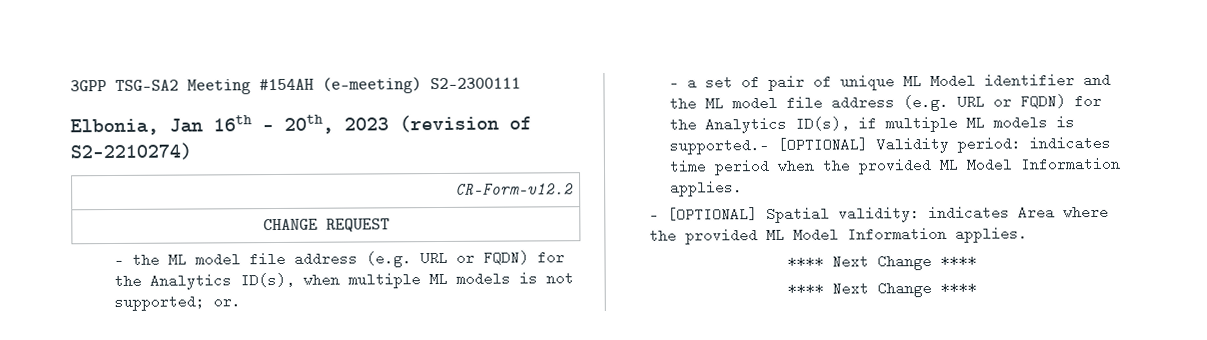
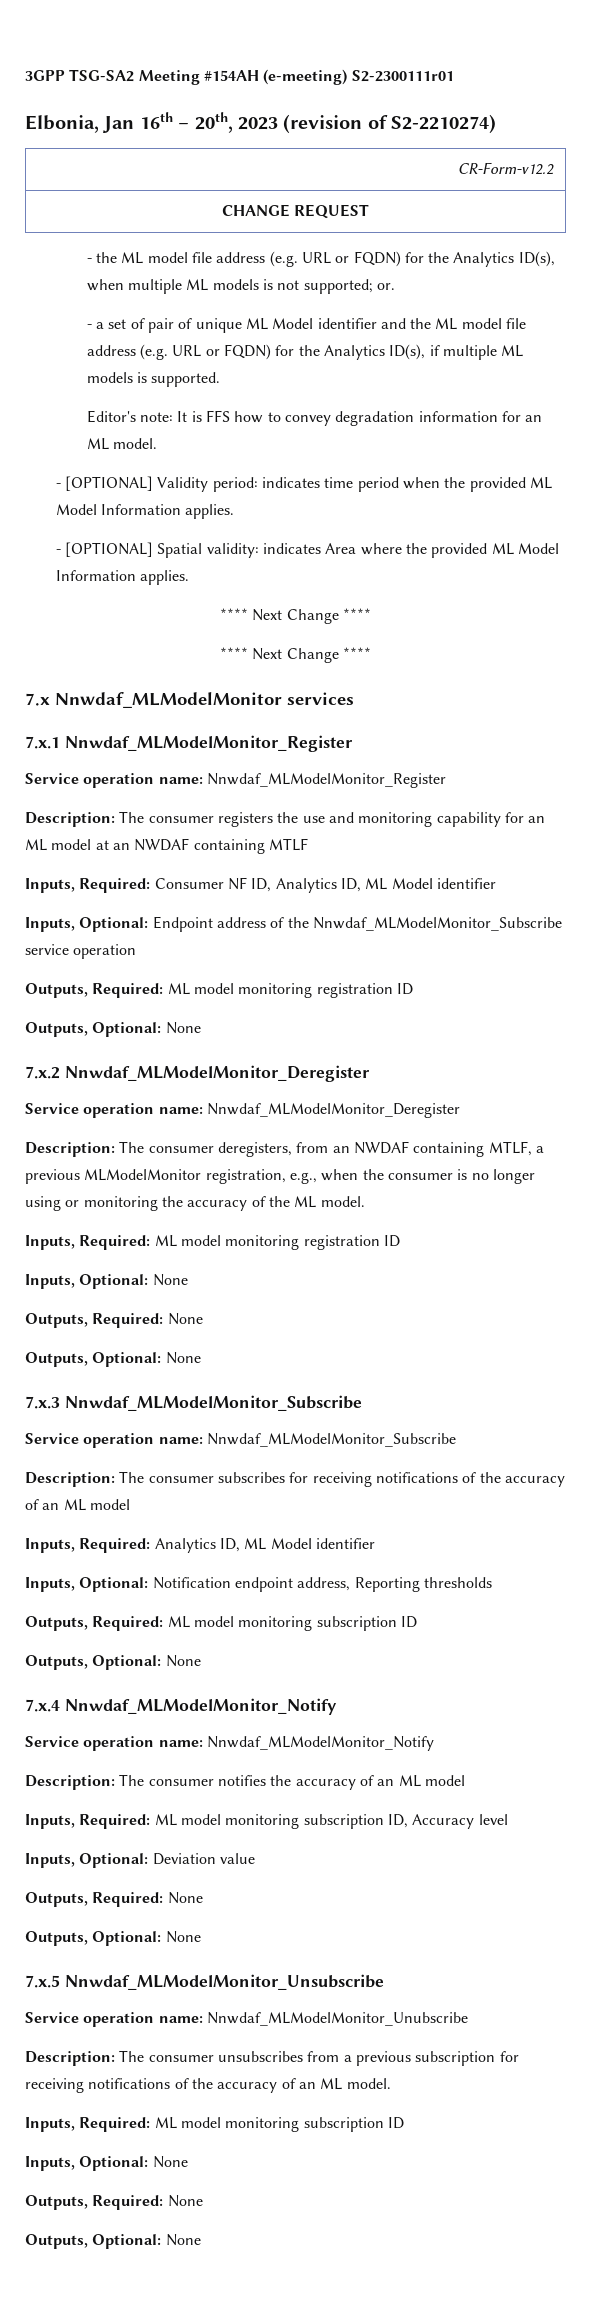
- 3GPP TSG-SA2 Meeting #154AH (e-meeting) S2-2300111
+ 3GPP TSG-SA2 Meeting #154AH (e-meeting) S2-2300111r01
- - a set of pair of unique ML Model identifier and the ML model file address (e.g. URL or FQDN) for the Analytics ID(s), if multiple ML models is supported.- [OPTIONAL] Validity period: indicates time period when the provided ML Model Information applies.
+ - a set of pair of unique ML Model identifier and the ML model file address (e.g. URL or FQDN) for the Analytics ID(s), if multiple ML models is supported.
+ Editor's note: It is FFS how to convey degradation information for an ML model.
+ - [OPTIONAL] Validity period: indicates time period when the provided ML Model Information applies.
+ 7.x Nnwdaf_MLModelMonitor services
+ 7.x.1 Nnwdaf_MLModelMonitor_Register
+ Service operation name: Nnwdaf_MLModelMonitor_Register
+ Description: The consumer registers the use and monitoring capability for an ML model at an NWDAF containing MTLF
+ Inputs, Required: Consumer NF ID, Analytics ID, ML Model identifier
+ Inputs, Optional: Endpoint address of the Nnwdaf_MLModelMonitor_Subscribe service operation
+ Outputs, Required: ML model monitoring registration ID
+ Outputs, Optional: None
+ 7.x.2 Nnwdaf_MLModelMonitor_Deregister
+ Service operation name: Nnwdaf_MLModelMonitor_Deregister
+ Description: The consumer deregisters, from an NWDAF containing MTLF, a previous MLModelMonitor registration, e.g., when the consumer is no longer using or monitoring the accuracy of the ML model.
+ Inputs, Required: ML model monitoring registration ID
+ Inputs, Optional: None
+ Outputs, Required: None
+ Outputs, Optional: None
+ 7.x.3 Nnwdaf_MLModelMonitor_Subscribe
+ Service operation name: Nnwdaf_MLModelMonitor_Subscribe
+ Description: The consumer subscribes for receiving notifications of the accuracy of an ML model
+ Inputs, Required: Analytics ID, ML Model identifier
+ Inputs, Optional: Notification endpoint address, Reporting thresholds
+ Outputs, Required: ML model monitoring subscription ID
+ Outputs, Optional: None
+ 7.x.4 Nnwdaf_MLModelMonitor_Notify
+ Service operation name: Nnwdaf_MLModelMonitor_Notify
+ Description: The consumer notifies the accuracy of an ML model
+ Inputs, Required: ML model monitoring subscription ID, Accuracy level
+ Inputs, Optional: Deviation value
+ Outputs, Required: None
+ Outputs, Optional: None
+ 7.x.5 Nnwdaf_MLModelMonitor_Unsubscribe
+ Service operation name: Nnwdaf_MLModelMonitor_Unubscribe
+ Description: The consumer unsubscribes from a previous subscription for receiving notifications of the accuracy of an ML model.
+ Inputs, Required: ML model monitoring subscription ID
+ Inputs, Optional: None
+ Outputs, Required: None
+ Outputs, Optional: None

